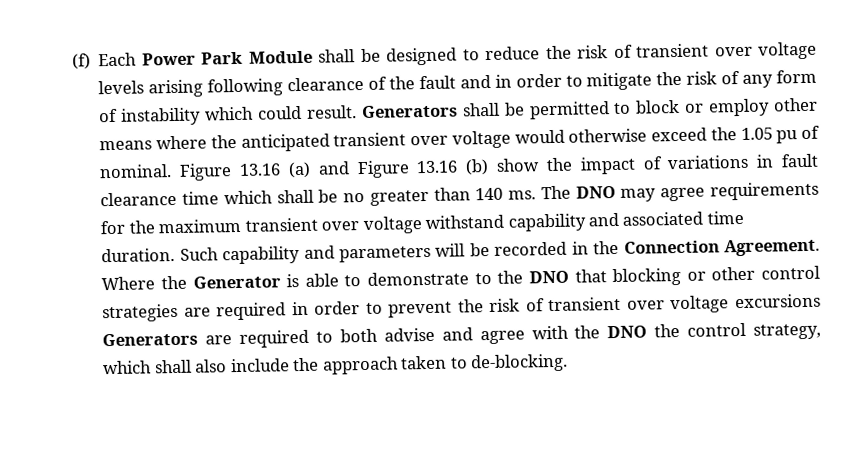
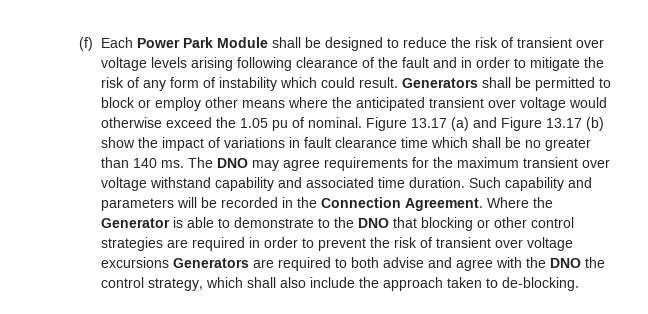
- Figure 13.16 (a) and Figure 13.16 (b) show the impact of variations in fault clearance time which shall be no greater than 140 ms.
+ Figure 13.17 (a) and Figure 13.17 (b) show the impact of variations in fault clearance time which shall be no greater than 140 ms.

